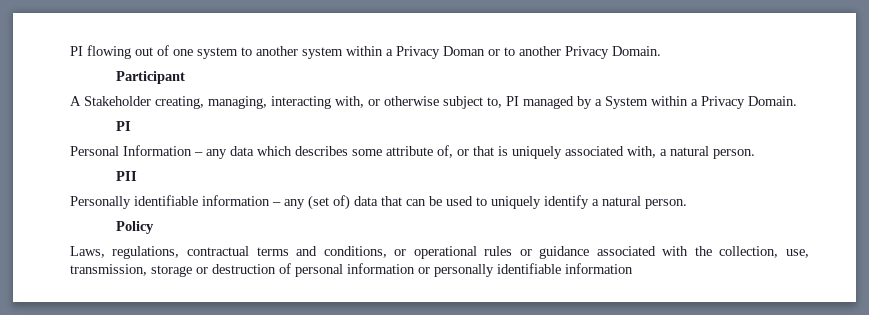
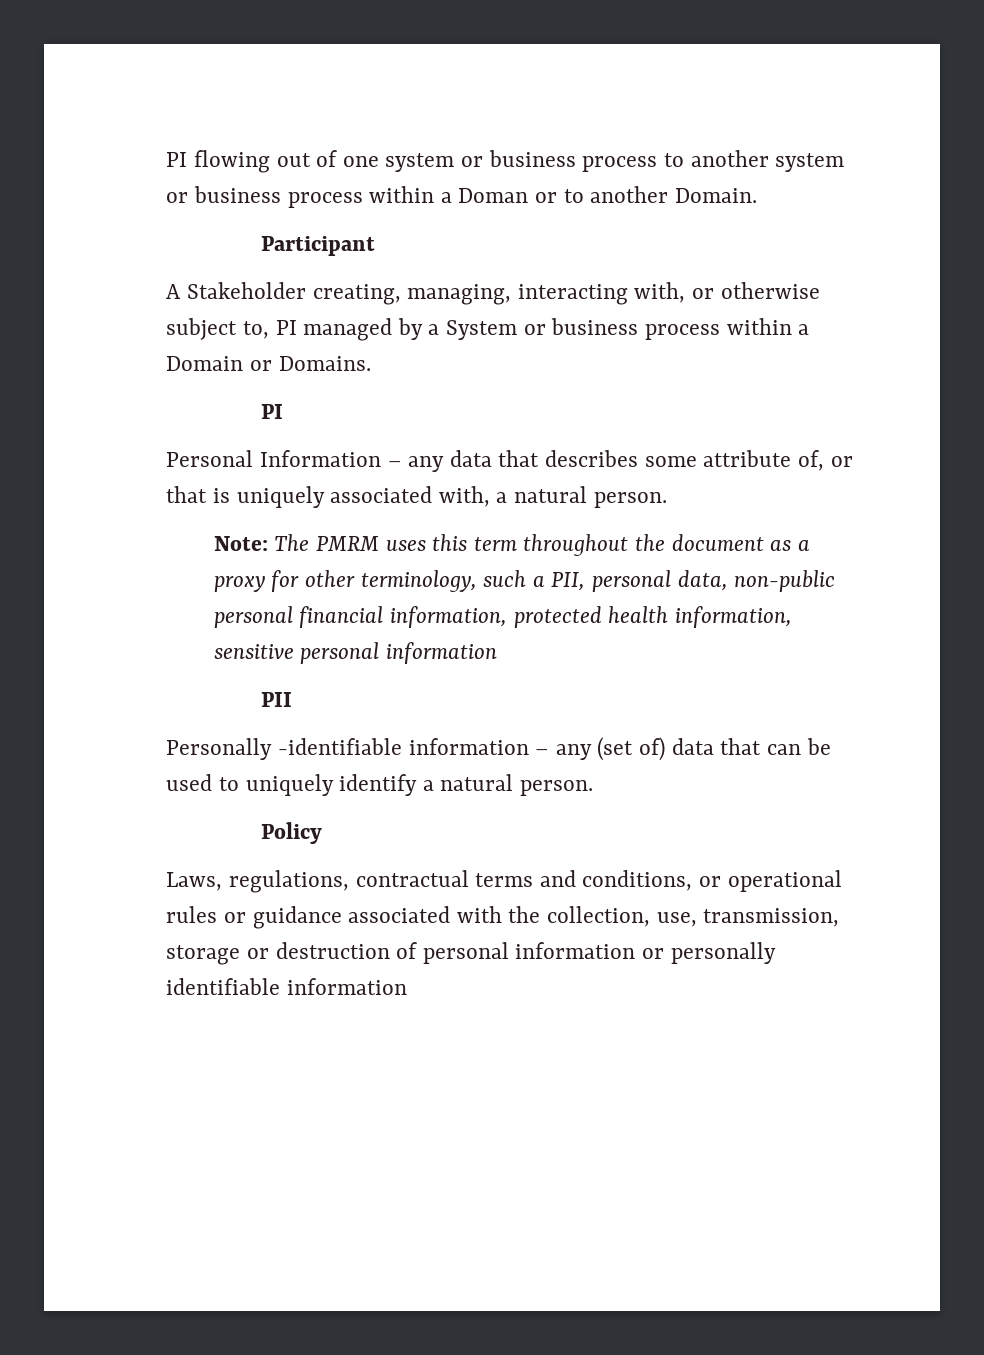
- PI flowing out of one system to another system within a Privacy Doman or to another Privacy Domain.
+ PI flowing out of one system or business process to another system or business process within a Doman or to another Domain.
- A Stakeholder creating, managing, interacting with, or otherwise subject to, PI managed by a System within a Privacy Domain.
+ A Stakeholder creating, managing, interacting with, or otherwise subject to, PI managed by a System or business process within a Domain or Domains.
- Personal Information – any data which describes some attribute of, or that is uniquely associated with, a natural person.
+ Personal Information – any data that describes some attribute of, or that is uniquely associated with, a natural person.
+ Note: The PMRM uses this term throughout the document as a proxy for other terminology, such a PII, personal data, non-public personal financial information, protected health information, sensitive personal information
- Personally identifiable information – any (set of) data that can be used to uniquely identify a natural person.
+ Personally -identifiable information – any (set of) data that can be used to uniquely identify a natural person.

